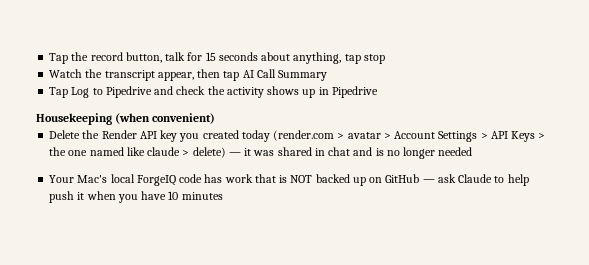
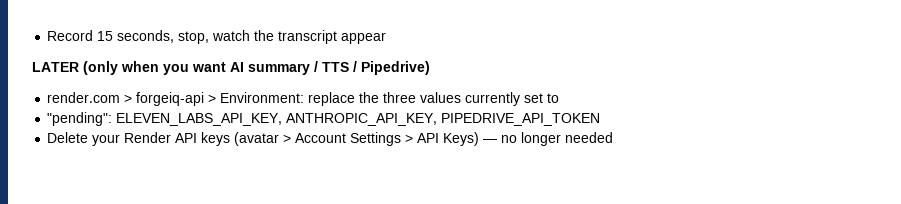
- Tap the record button, talk for 15 seconds about anything, tap stop
- Watch the transcript appear, then tap AI Call Summary
- Tap Log to Pipedrive and check the activity shows up in Pipedrive
- Housekeeping (when convenient)
+ Record 15 seconds, stop, watch the transcript appear
+ LATER (only when you want AI summary / TTS / Pipedrive)
+ render.com > forgeiq-api > Environment: replace the three values currently set to
+ "pending": ELEVEN_LABS_API_KEY, ANTHROPIC_API_KEY, PIPEDRIVE_API_TOKEN
- Delete the Render API key you created today (render.com > avatar > Account Settings > API Keys > the one named like claude > delete) — it was shared in chat and is no longer needed
- Your Mac's local ForgeIQ code has work that is NOT backed up on GitHub — ask Claude to help push it when you have 10 minutes
+ Delete your Render API keys (avatar > Account Settings > API Keys) — no longer needed

